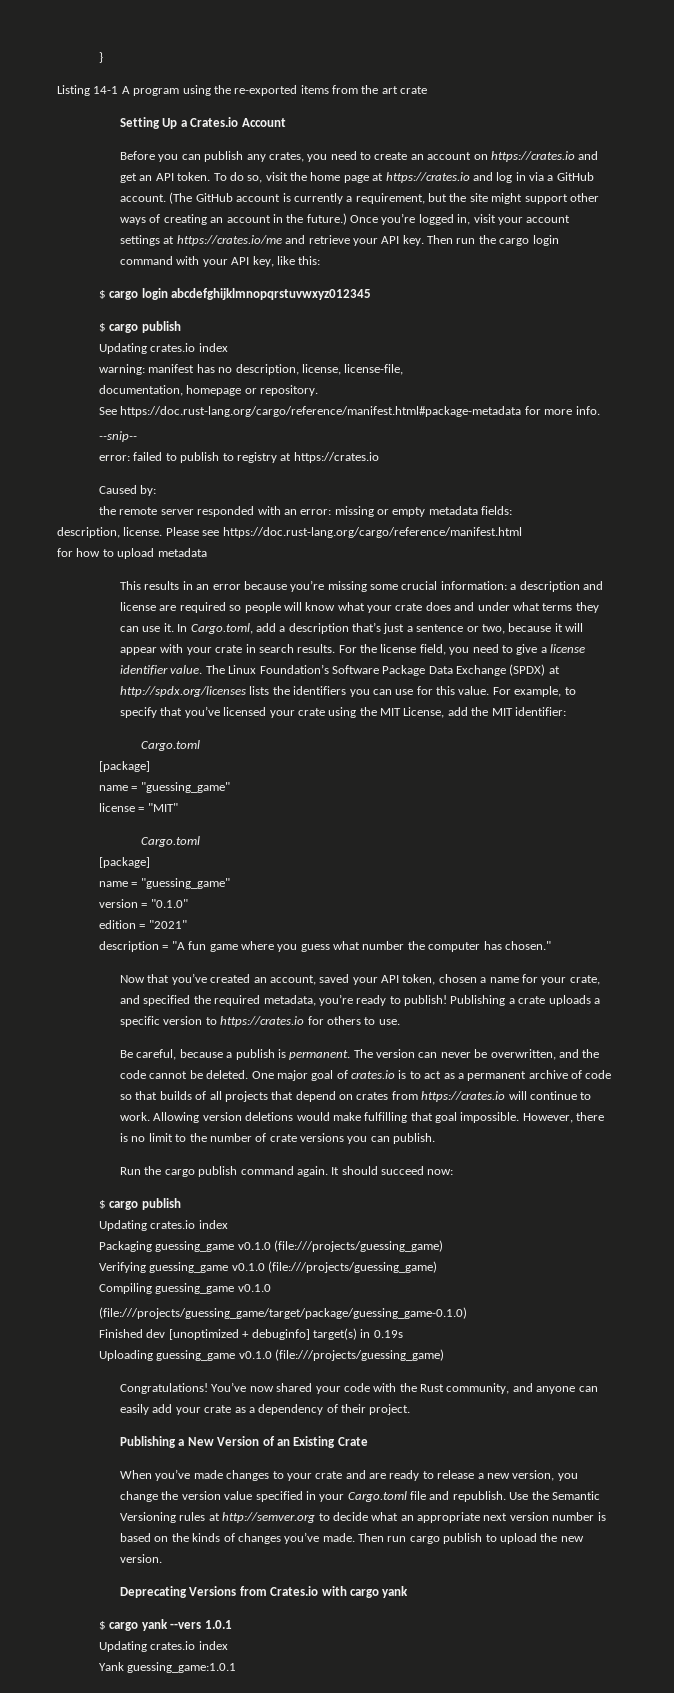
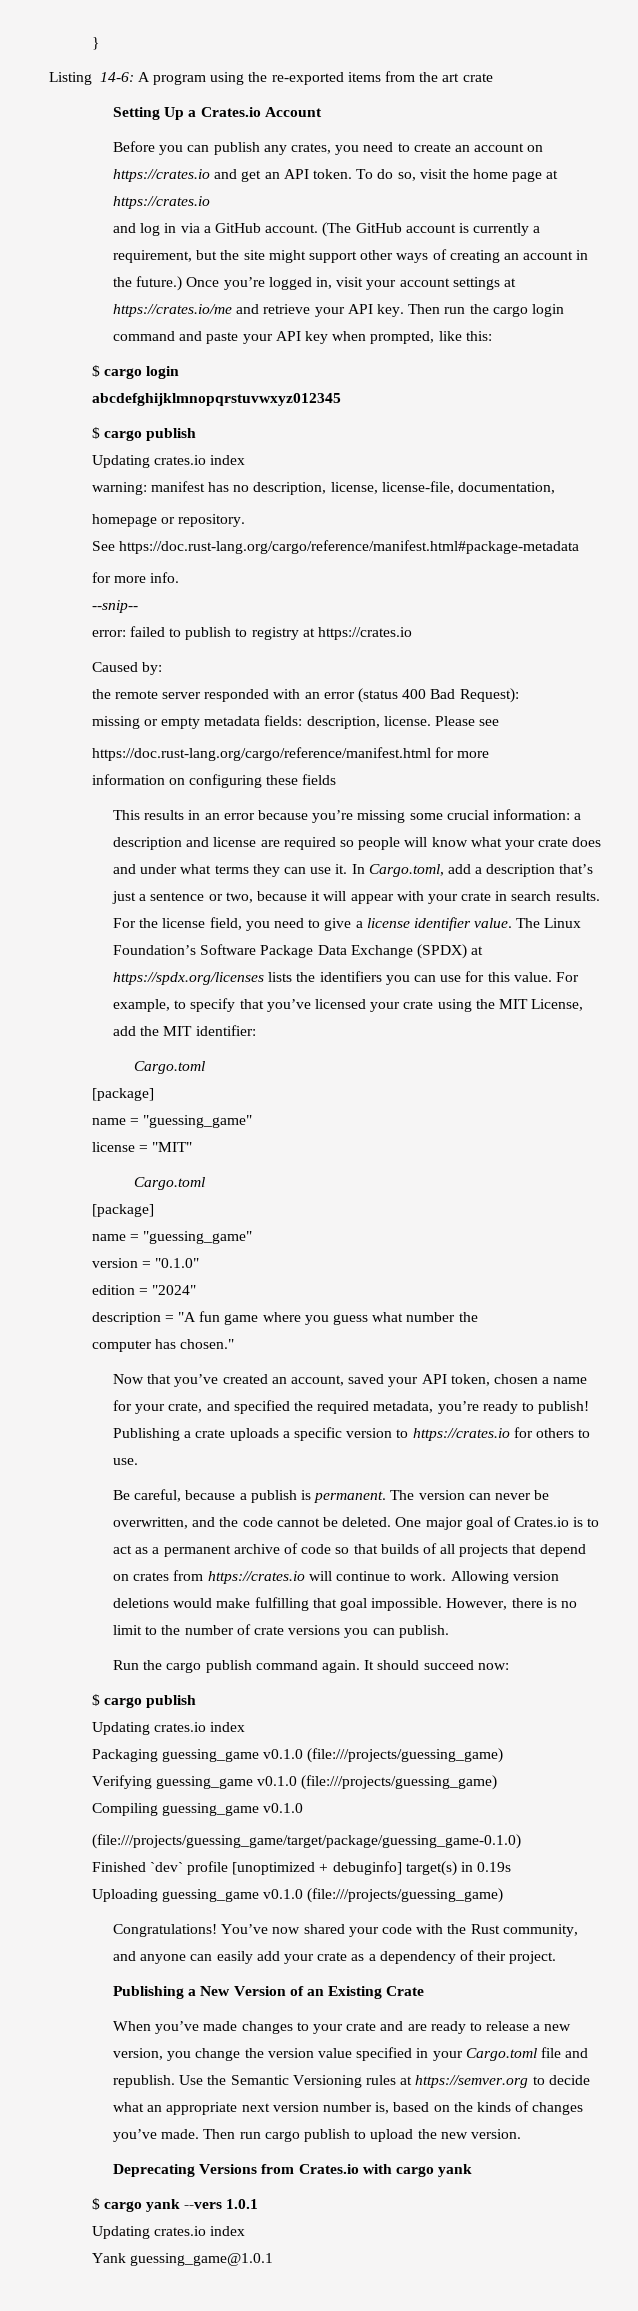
- Listing 14-1 A program using the re-exported items from the art crate
+ Listing 14-6: A program using the re-exported items from the art crate
- To do so, visit the home page at https://crates.io and log in via a GitHub account.
+ To do so, visit the home page at https://crates.io
+ and log in via a GitHub account.
- Then run the cargo login command with your API key, like this:
+ Then run the cargo login command and paste your API key when prompted, like this:
- $ cargo login abcdefghijklmnopqrstuvwxyz012345
+ $ cargo login
+ abcdefghijklmnopqrstuvwxyz012345
- warning: manifest has no description, license, license-file,
- documentation, homepage or repository.
+ warning: manifest has no description, license, license-file, documentation,
+ homepage or repository.
- See https://doc.rust-lang.org/cargo/reference/manifest.html#package-metadata for more info.
+ See https://doc.rust-lang.org/cargo/reference/manifest.html#package-metadata
+ for more info.
- the remote server responded with an error: missing or empty metadata fields:
- description, license.
+ the remote server responded with an error (status 400 Bad Request):
+ missing or empty metadata fields: description, license.
- Please see https://doc.rust-lang.org/cargo/reference/manifest.html
- for how to upload metadata
+ Please see
+ https://doc.rust-lang.org/cargo/reference/manifest.html for more
+ information on configuring these fields
- The Linux Foundation’s Software Package Data Exchange (SPDX) at http://spdx.org/licenses lists the identifiers you can use for this value.
+ The Linux Foundation’s Software Package Data Exchange (SPDX) at https://spdx.org/licenses lists the identifiers you can use for this value.
- edition = "2021"
+ edition = "2024"
- description = "A fun game where you guess what number the computer has chosen."
+ description = "A fun game where you guess what number the
+ computer has chosen."
- One major goal of crates.io is to act as a permanent archive of code so that builds of all projects that depend on crates from https://crates.io will continue to work.
+ One major goal of Crates.io is to act as a permanent archive of code so that builds of all projects that depend on crates from https://crates.io will continue to work.
- Finished dev [unoptimized + debuginfo] target(s) in 0.19s
+ Finished `dev` profile [unoptimized + debuginfo] target(s) in 0.19s
- Use the Semantic Versioning rules at http://semver.org to decide what an appropriate next version number is based on the kinds of changes you’ve made.
+ Use the Semantic Versioning rules at https://semver.org to decide what an appropriate next version number is, based on the kinds of changes you’ve made.
- Yank guessing_game:1.0.1
+ Yank guessing_game@1.0.1

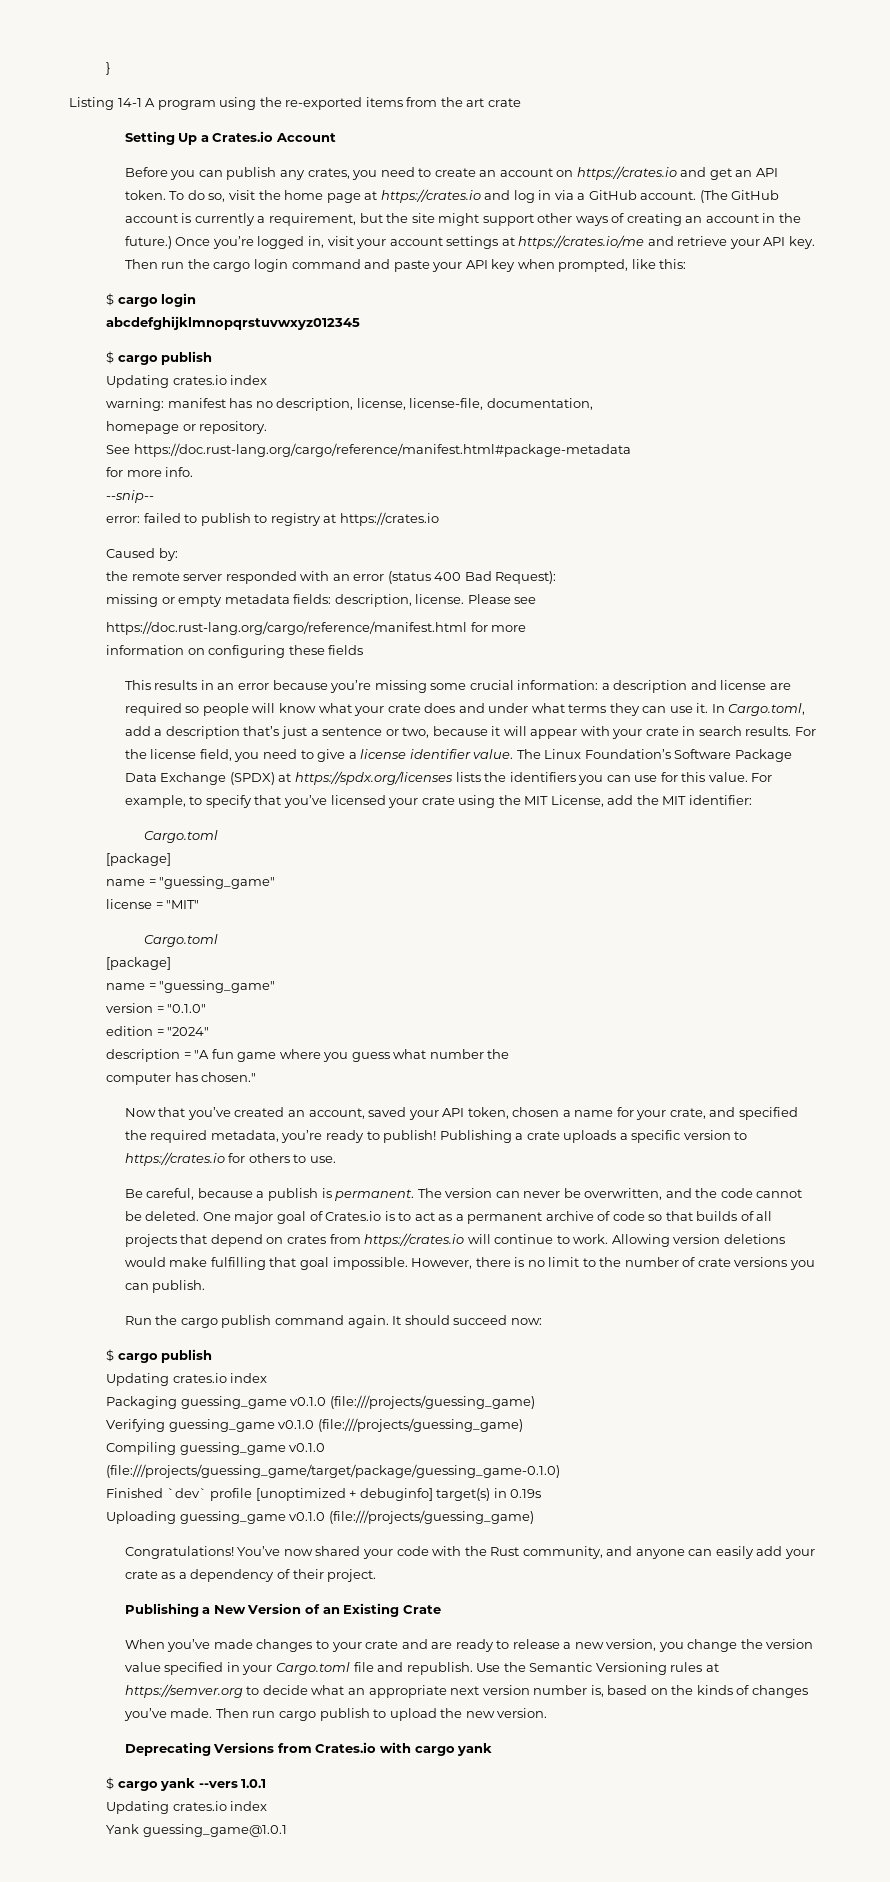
- Listing 14-6: A program using the re-exported items from the art crate
+ Listing 14-1 A program using the re-exported items from the art crate
- To do so, visit the home page at https://crates.io
- and log in via a GitHub account.
+ To do so, visit the home page at https://crates.io and log in via a GitHub account.

